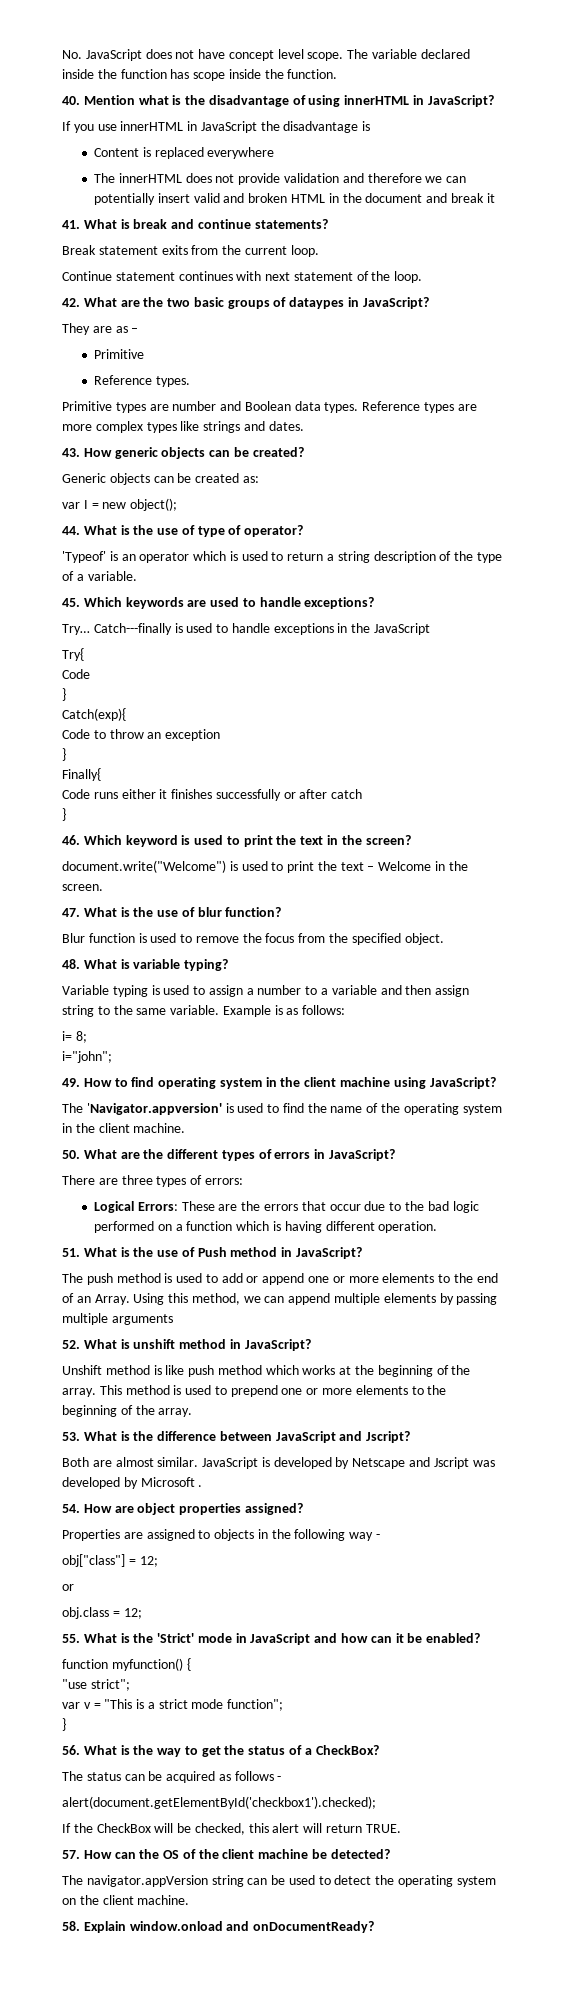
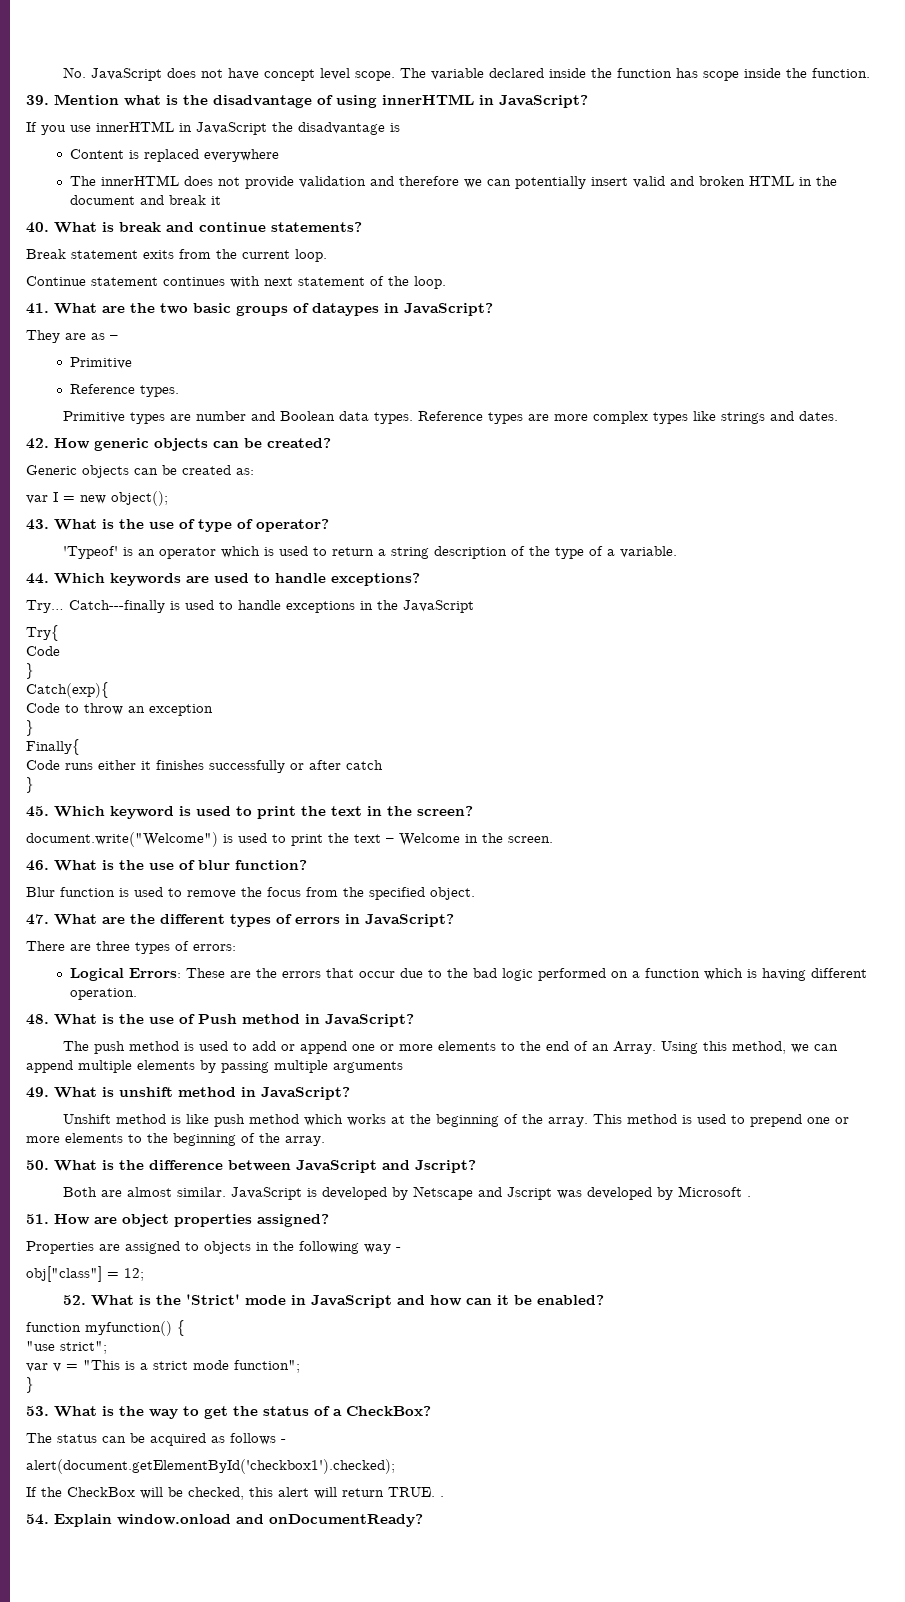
- 40. Mention what is the disadvantage of using innerHTML in JavaScript?
+ 39. Mention what is the disadvantage of using innerHTML in JavaScript?
- 41. What is break and continue statements?
+ 40. What is break and continue statements?
- 42. What are the two basic groups of dataypes in JavaScript?
+ 41. What are the two basic groups of dataypes in JavaScript?
- 43. How generic objects can be created?
+ 42. How generic objects can be created?
- 44. What is the use of type of operator?
+ 43. What is the use of type of operator?
- 45. Which keywords are used to handle exceptions?
+ 44. Which keywords are used to handle exceptions?
- 46. Which keyword is used to print the text in the screen?
+ 45. Which keyword is used to print the text in the screen?
- 47. What is the use of blur function?
+ 46. What is the use of blur function?
- 48. What is variable typing?
- Variable typing is used to assign a number to a variable and then assign string to the same variable. Example is as follows:
- i= 8;
- i="john";
- 49. How to find operating system in the client machine using JavaScript?
- The 'Navigator.appversion' is used to find the name of the operating system in the client machine.
- 50. What are the different types of errors in JavaScript?
+ 47. What are the different types of errors in JavaScript?
- 51. What is the use of Push method in JavaScript?
+ 48. What is the use of Push method in JavaScript?
- 52. What is unshift method in JavaScript?
+ 49. What is unshift method in JavaScript?
- 53. What is the difference between JavaScript and Jscript?
+ 50. What is the difference between JavaScript and Jscript?
- 54. How are object properties assigned?
+ 51. How are object properties assigned?
  obj["class"] = 12;
- or
- obj.class = 12;
- 55. What is the 'Strict' mode in JavaScript and how can it be enabled?
+ 52. What is the 'Strict' mode in JavaScript and how can it be enabled?
- 56. What is the way to get the status of a CheckBox?
+ 53. What is the way to get the status of a CheckBox?
- If the CheckBox will be checked, this alert will return TRUE.
- 57. How can the OS of the client machine be detected?
- The navigator.appVersion string can be used to detect the operating system on the client machine.
- 58. Explain window.onload and onDocumentReady?
+ If the CheckBox will be checked, this alert will return TRUE. .
+ 54. Explain window.onload and onDocumentReady?

